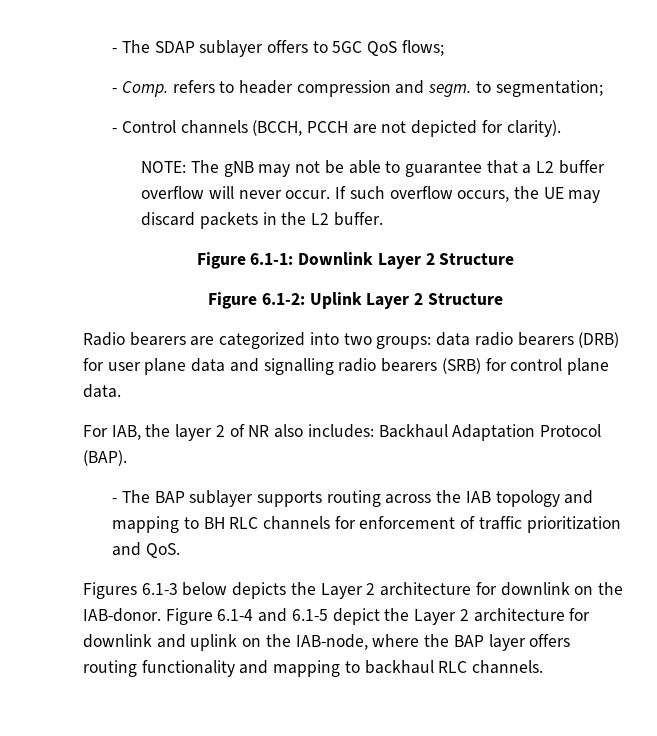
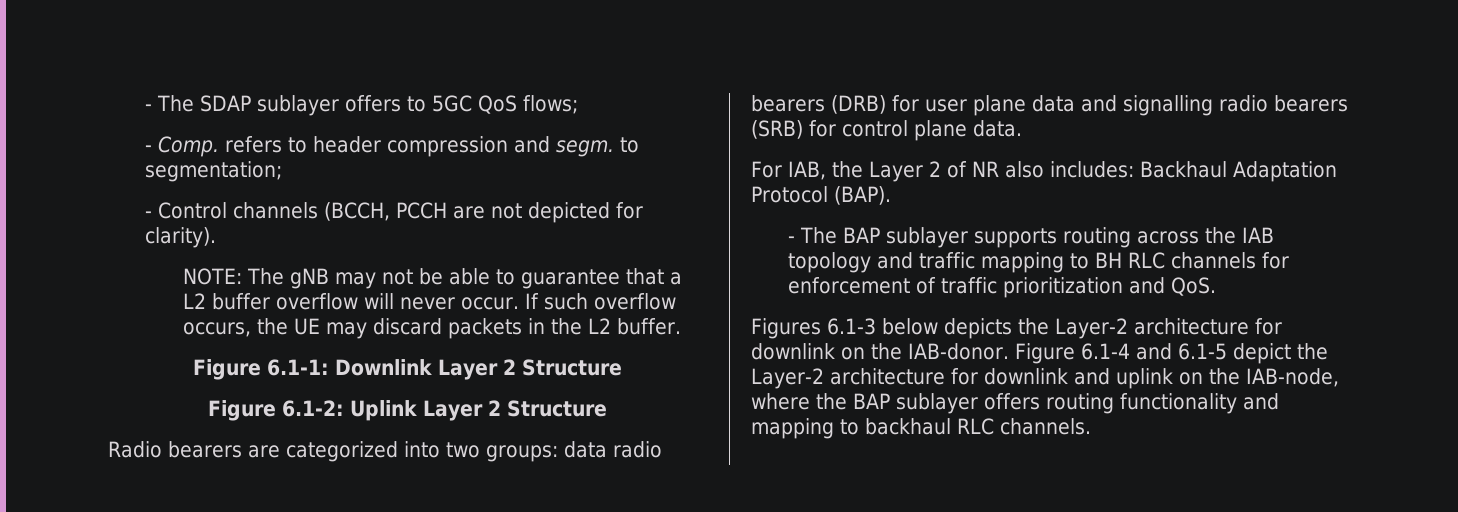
- For IAB, the layer 2 of NR also includes: Backhaul Adaptation Protocol (BAP).
+ For IAB, the Layer 2 of NR also includes: Backhaul Adaptation Protocol (BAP).
- - The BAP sublayer supports routing across the IAB topology and mapping to BH RLC channels for enforcement of traffic prioritization and QoS.
+ - The BAP sublayer supports routing across the IAB topology and traffic mapping to BH RLC channels for enforcement of traffic prioritization and QoS.
- Figures 6.1-3 below depicts the Layer 2 architecture for downlink on the IAB-donor.
+ Figures 6.1-3 below depicts the Layer-2 architecture for downlink on the IAB-donor.
- Figure 6.1-4 and 6.1-5 depict the Layer 2 architecture for downlink and uplink on the IAB-node, where the BAP layer offers routing functionality and mapping to backhaul RLC channels.
+ Figure 6.1-4 and 6.1-5 depict the Layer-2 architecture for downlink and uplink on the IAB-node, where the BAP sublayer offers routing functionality and mapping to backhaul RLC channels.

